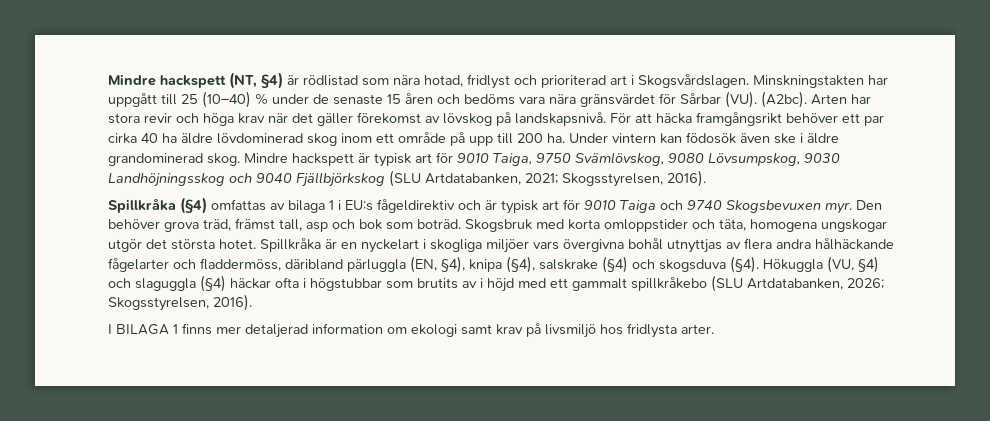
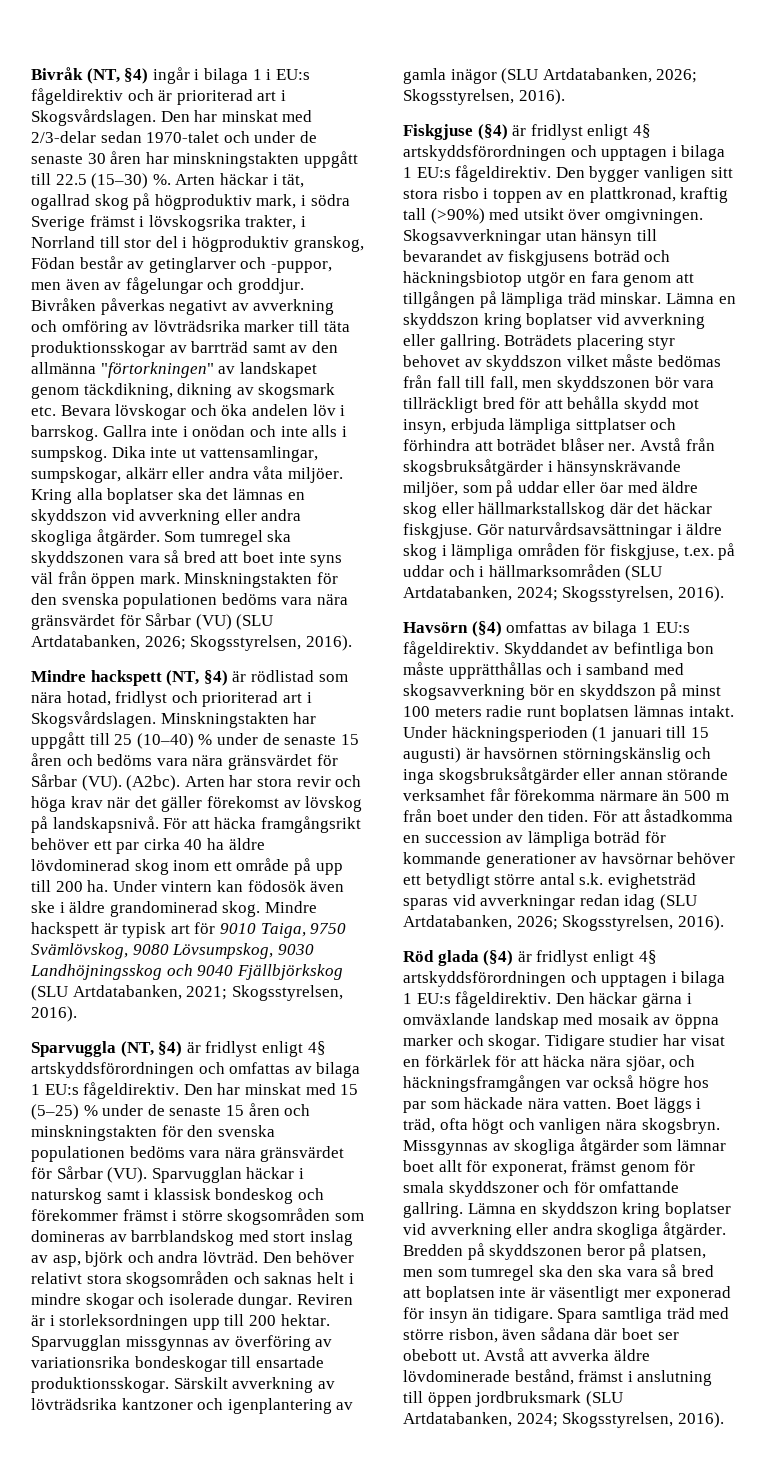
+ Bivråk (NT, §4) ingår i bilaga 1 i EU:s fågeldirektiv och är prioriterad art i Skogsvårdslagen. Den har minskat med 2/3-delar sedan 1970-talet och under de senaste 30 åren har minskningstakten uppgått till 22.5 (15–30) %. Arten häckar i tät, ogallrad skog på högproduktiv mark, i södra Sverige främst i lövskogsrika trakter, i Norrland till stor del i högproduktiv granskog, Födan består av getinglarver och -puppor, men även av fågelungar och groddjur. Bivråken påverkas negativt av avverkning och omföring av lövträdsrika marker till täta produktionsskogar av barrträd samt av den allmänna "förtorkningen" av landskapet genom täckdikning, dikning av skogsmark etc. Bevara lövskogar och öka andelen löv i barrskog. Gallra inte i onödan och inte alls i sumpskog. Dika inte ut vattensamlingar, sumpskogar, alkärr eller andra våta miljöer. Kring alla boplatser ska det lämnas en skyddszon vid avverkning eller andra skogliga åtgärder. Som tumregel ska skyddszonen vara så bred att boet inte syns väl från öppen mark. Minskningstakten för den svenska populationen bedöms vara nära gränsvärdet för Sårbar (VU) (SLU Artdatabanken, 2026; Skogsstyrelsen, 2016).
- Spillkråka (§4) omfattas av bilaga 1 i EU:s fågeldirektiv och är typisk art för 9010 Taiga och 9740 Skogsbevuxen myr. Den behöver grova träd, främst tall, asp och bok som boträd. Skogsbruk med korta omloppstider och täta, homogena ungskogar utgör det största hotet. Spillkråka är en nyckelart i skogliga miljöer vars övergivna bohål utnyttjas av flera andra hålhäckande fågelarter och fladdermöss, däribland pärluggla (EN, §4), knipa (§4), salskrake (§4) och skogsduva (§4). Hökuggla (VU, §4) och slaguggla (§4) häckar ofta i högstubbar som brutits av i höjd med ett gammalt spillkråkebo (SLU Artdatabanken, 2026; Skogsstyrelsen, 2016).
- I BILAGA 1 finns mer detaljerad information om ekologi samt krav på livsmiljö hos fridlysta arter.
+ Sparvuggla (NT, §4) är fridlyst enligt 4§ artskyddsförordningen och omfattas av bilaga 1 EU:s fågeldirektiv. Den har minskat med 15 (5–25) % under de senaste 15 åren och minskningstakten för den svenska populationen bedöms vara nära gränsvärdet för Sårbar (VU). Sparvugglan häckar i naturskog samt i klassisk bondeskog och förekommer främst i större skogsområden som domineras av barrblandskog med stort inslag av asp, björk och andra lövträd. Den behöver relativt stora skogsområden och saknas helt i mindre skogar och isolerade dungar. Reviren är i storleksordningen upp till 200 hektar. Sparvugglan missgynnas av överföring av variationsrika bondeskogar till ensartade produktionsskogar. Särskilt avverkning av lövträdsrika kantzoner och igenplantering av gamla inägor (SLU Artdatabanken, 2026; Skogsstyrelsen, 2016).
+ Fiskgjuse (§4) är fridlyst enligt 4§ artskyddsförordningen och upptagen i bilaga 1 EU:s fågeldirektiv. Den bygger vanligen sitt stora risbo i toppen av en plattkronad, kraftig tall (>90%) med utsikt över omgivningen. Skogsavverkningar utan hänsyn till bevarandet av fiskgjusens boträd och häckningsbiotop utgör en fara genom att tillgången på lämpliga träd minskar. Lämna en skyddszon kring boplatser vid avverkning eller gallring. Boträdets placering styr behovet av skyddszon vilket måste bedömas från fall till fall, men skyddszonen bör vara tillräckligt bred för att behålla skydd mot insyn, erbjuda lämpliga sittplatser och förhindra att boträdet blåser ner. Avstå från skogsbruksåtgärder i hänsynskrävande miljöer, som på uddar eller öar med äldre skog eller hällmarkstallskog där det häckar fiskgjuse. Gör naturvårdsavsättningar i äldre skog i lämpliga områden för fiskgjuse, t.ex. på uddar och i hällmarksområden (SLU Artdatabanken, 2024; Skogsstyrelsen, 2016).
+ Havsörn (§4) omfattas av bilaga 1 EU:s fågeldirektiv. Skyddandet av befintliga bon måste upprätthållas och i samband med skogsavverkning bör en skyddszon på minst 100 meters radie runt boplatsen lämnas intakt. Under häckningsperioden (1 januari till 15 augusti) är havsörnen störningskänslig och inga skogsbruksåtgärder eller annan störande verksamhet får förekomma närmare än 500 m från boet under den tiden. För att åstadkomma en succession av lämpliga boträd för kommande generationer av havsörnar behöver ett betydligt större antal s.k. evighetsträd sparas vid avverkningar redan idag (SLU Artdatabanken, 2026; Skogsstyrelsen, 2016).
+ Röd glada (§4) är fridlyst enligt 4§ artskyddsförordningen och upptagen i bilaga 1 EU:s fågeldirektiv. Den häckar gärna i omväxlande landskap med mosaik av öppna marker och skogar. Tidigare studier har visat en förkärlek för att häcka nära sjöar, och häckningsframgången var också högre hos par som häckade nära vatten. Boet läggs i träd, ofta högt och vanligen nära skogsbryn. Missgynnas av skogliga åtgärder som lämnar boet allt för exponerat, främst genom för smala skyddszoner och för omfattande gallring. Lämna en skyddszon kring boplatser vid avverkning eller andra skogliga åtgärder. Bredden på skyddszonen beror på platsen, men som tumregel ska den ska vara så bred att boplatsen inte är väsentligt mer exponerad för insyn än tidigare. Spara samtliga träd med större risbon, även sådana där boet ser obebott ut. Avstå att avverka äldre lövdominerade bestånd, främst i anslutning till öppen jordbruksmark (SLU Artdatabanken, 2024; Skogsstyrelsen, 2016).

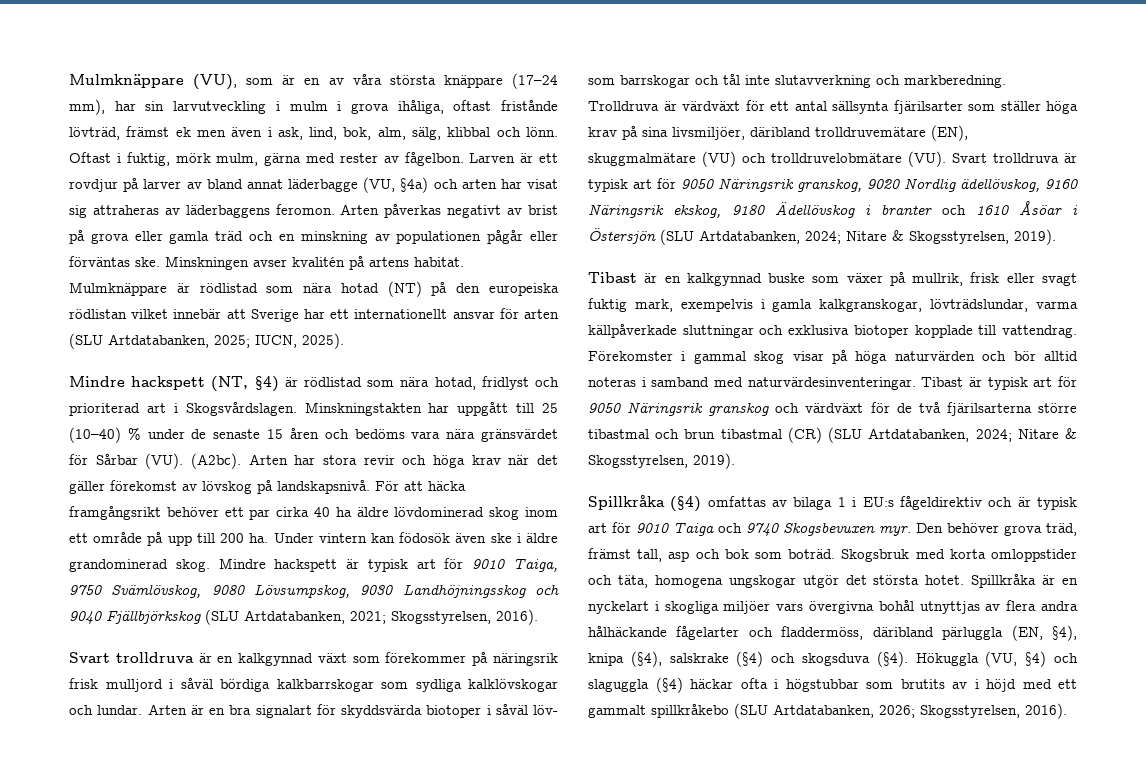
- Bivråk (NT, §4) ingår i bilaga 1 i EU:s fågeldirektiv och är prioriterad art i Skogsvårdslagen. Den har minskat med 2/3-delar sedan 1970-talet och under de senaste 30 åren har minskningstakten uppgått till 22.5 (15–30) %. Arten häckar i tät, ogallrad skog på högproduktiv mark, i södra Sverige främst i lövskogsrika trakter, i Norrland till stor del i högproduktiv granskog, Födan består av getinglarver och -puppor, men även av fågelungar och groddjur. Bivråken påverkas negativt av avverkning och omföring av lövträdsrika marker till täta produktionsskogar av barrträd samt av den allmänna "förtorkningen" av landskapet genom täckdikning, dikning av skogsmark etc. Bevara lövskogar och öka andelen löv i barrskog. Gallra inte i onödan och inte alls i sumpskog. Dika inte ut vattensamlingar, sumpskogar, alkärr eller andra våta miljöer. Kring alla boplatser ska det lämnas en skyddszon vid avverkning eller andra skogliga åtgärder. Som tumregel ska skyddszonen vara så bred att boet inte syns väl från öppen mark. Minskningstakten för den svenska populationen bedöms vara nära gränsvärdet för Sårbar (VU) (SLU Artdatabanken, 2026; Skogsstyrelsen, 2016).
+ Mulmknäppare (VU), som är en av våra största knäppare (17–24 mm), har sin larvutveckling i mulm i grova ihåliga, oftast fristånde lövträd, främst ek men även i ask, lind, bok, alm, sälg, klibbal och lönn. Oftast i fuktig, mörk mulm, gärna med rester av fågelbon. Larven är ett rovdjur på larver av bland annat läderbagge (VU, §4a) och arten har visat sig attraheras av läderbaggens feromon. Arten påverkas negativt av brist på grova eller gamla träd och en minskning av populationen pågår eller förväntas ske. Minskningen avser kvalitén på artens habitat. Mulmknäppare är rödlistad som nära hotad (NT) på den europeiska rödlistan vilket innebär att Sverige har ett internationellt ansvar för arten (SLU Artdatabanken, 2025; IUCN, 2025).
- Sparvuggla (NT, §4) är fridlyst enligt 4§ artskyddsförordningen och omfattas av bilaga 1 EU:s fågeldirektiv. Den har minskat med 15 (5–25) % under de senaste 15 åren och minskningstakten för den svenska populationen bedöms vara nära gränsvärdet för Sårbar (VU). Sparvugglan häckar i naturskog samt i klassisk bondeskog och förekommer främst i större skogsområden som domineras av barrblandskog med stort inslag av asp, björk och andra lövträd. Den behöver relativt stora skogsområden och saknas helt i mindre skogar och isolerade dungar. Reviren är i storleksordningen upp till 200 hektar. Sparvugglan missgynnas av överföring av variationsrika bondeskogar till ensartade produktionsskogar. Särskilt avverkning av lövträdsrika kantzoner och igenplantering av gamla inägor (SLU Artdatabanken, 2026; Skogsstyrelsen, 2016).
- Fiskgjuse (§4) är fridlyst enligt 4§ artskyddsförordningen och upptagen i bilaga 1 EU:s fågeldirektiv. Den bygger vanligen sitt stora risbo i toppen av en plattkronad, kraftig tall (>90%) med utsikt över omgivningen. Skogsavverkningar utan hänsyn till bevarandet av fiskgjusens boträd och häckningsbiotop utgör en fara genom att tillgången på lämpliga träd minskar. Lämna en skyddszon kring boplatser vid avverkning eller gallring. Boträdets placering styr behovet av skyddszon vilket måste bedömas från fall till fall, men skyddszonen bör vara tillräckligt bred för att behålla skydd mot insyn, erbjuda lämpliga sittplatser och förhindra att boträdet blåser ner. Avstå från skogsbruksåtgärder i hänsynskrävande miljöer, som på uddar eller öar med äldre skog eller hällmarkstallskog där det häckar fiskgjuse. Gör naturvårdsavsättningar i äldre skog i lämpliga områden för fiskgjuse, t.ex. på uddar och i hällmarksområden (SLU Artdatabanken, 2024; Skogsstyrelsen, 2016).
- Havsörn (§4) omfattas av bilaga 1 EU:s fågeldirektiv. Skyddandet av befintliga bon måste upprätthållas och i samband med skogsavverkning bör en skyddszon på minst 100 meters radie runt boplatsen lämnas intakt. Under häckningsperioden (1 januari till 15 augusti) är havsörnen störningskänslig och inga skogsbruksåtgärder eller annan störande verksamhet får förekomma närmare än 500 m från boet under den tiden. För att åstadkomma en succession av lämpliga boträd för kommande generationer av havsörnar behöver ett betydligt större antal s.k. evighetsträd sparas vid avverkningar redan idag (SLU Artdatabanken, 2026; Skogsstyrelsen, 2016).
- Röd glada (§4) är fridlyst enligt 4§ artskyddsförordningen och upptagen i bilaga 1 EU:s fågeldirektiv. Den häckar gärna i omväxlande landskap med mosaik av öppna marker och skogar. Tidigare studier har visat en förkärlek för att häcka nära sjöar, och häckningsframgången var också högre hos par som häckade nära vatten. Boet läggs i träd, ofta högt och vanligen nära skogsbryn. Missgynnas av skogliga åtgärder som lämnar boet allt för exponerat, främst genom för smala skyddszoner och för omfattande gallring. Lämna en skyddszon kring boplatser vid avverkning eller andra skogliga åtgärder. Bredden på skyddszonen beror på platsen, men som tumregel ska den ska vara så bred att boplatsen inte är väsentligt mer exponerad för insyn än tidigare. Spara samtliga träd med större risbon, även sådana där boet ser obebott ut. Avstå att avverka äldre lövdominerade bestånd, främst i anslutning till öppen jordbruksmark (SLU Artdatabanken, 2024; Skogsstyrelsen, 2016).
+ Svart trolldruva är en kalkgynnad växt som förekommer på näringsrik frisk mulljord i såväl bördiga kalkbarrskogar som sydliga kalklövskogar och lundar. Arten är en bra signalart för skyddsvärda biotoper i såväl löv- som barrskogar och tål inte slutavverkning och markberedning. Trolldruva är värdväxt för ett antal sällsynta fjärilsarter som ställer höga krav på sina livsmiljöer, däribland trolldruvemätare (EN), skuggmalmätare (VU) och trolldruvelobmätare (VU). Svart trolldruva är typisk art för 9050 Näringsrik granskog, 9020 Nordlig ädellövskog, 9160 Näringsrik ekskog, 9180 Ädellövskog i branter och 1610 Åsöar i Östersjön (SLU Artdatabanken, 2024; Nitare & Skogsstyrelsen, 2019).
+ Tibast är en kalkgynnad buske som växer på mullrik, frisk eller svagt fuktig mark, exempelvis i gamla kalkgranskogar, lövträdslundar, varma källpåverkade sluttningar och exklusiva biotoper kopplade till vattendrag. Förekomster i gammal skog visar på höga naturvärden och bör alltid noteras i samband med naturvärdesinventeringar. Tibast är typisk art för 9050 Näringsrik granskog och värdväxt för de två fjärilsarterna större tibastmal och brun tibastmal (CR) (SLU Artdatabanken, 2024; Nitare & Skogsstyrelsen, 2019).
+ Spillkråka (§4) omfattas av bilaga 1 i EU:s fågeldirektiv och är typisk art för 9010 Taiga och 9740 Skogsbevuxen myr. Den behöver grova träd, främst tall, asp och bok som boträd. Skogsbruk med korta omloppstider och täta, homogena ungskogar utgör det största hotet. Spillkråka är en nyckelart i skogliga miljöer vars övergivna bohål utnyttjas av flera andra hålhäckande fågelarter och fladdermöss, däribland pärluggla (EN, §4), knipa (§4), salskrake (§4) och skogsduva (§4). Hökuggla (VU, §4) och slaguggla (§4) häckar ofta i högstubbar som brutits av i höjd med ett gammalt spillkråkebo (SLU Artdatabanken, 2026; Skogsstyrelsen, 2016).

